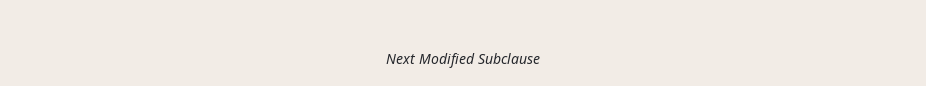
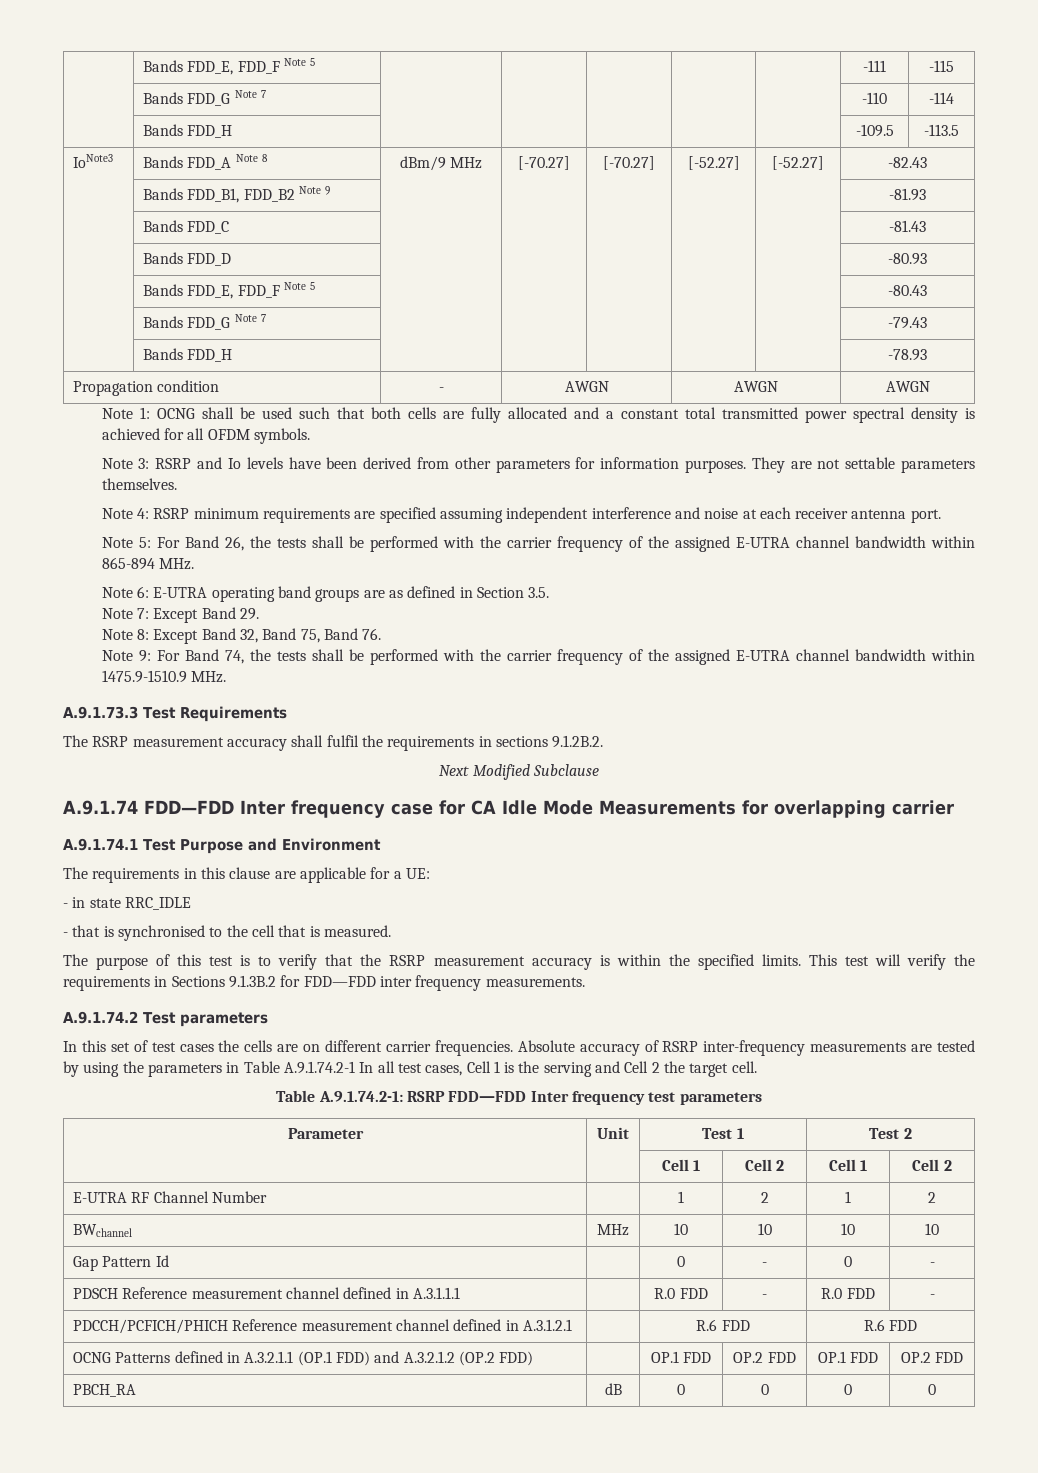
+ | Bands FDD_E, FDD_F Note 5 | | | | | | -111 | -115
+ | Bands FDD_G Note 7 | | | | | | -110 | -114
+ | Bands FDD_H | | | | | | -109.5 | -113.5
+ IoNote3 | Bands FDD_A Note 8 | dBm/9 MHz | [-70.27] | [-70.27] | [-52.27] | [-52.27] | -82.43
+ | Bands FDD_B1, FDD_B2 Note 9 | | | | | | -81.93
+ | Bands FDD_C | | | | | | -81.43
+ | Bands FDD_D | | | | | | -80.93
+ | Bands FDD_E, FDD_F Note 5 | | | | | | -80.43
+ | Bands FDD_G Note 7 | | | | | | -79.43
+ | Bands FDD_H | | | | | | -78.93
+ Propagation condition | - | AWGN | AWGN | AWGN
+ Note 1: OCNG shall be used such that both cells are fully allocated and a constant total transmitted power spectral density is achieved for all OFDM symbols.
+ Note 3: RSRP and Io levels have been derived from other parameters for information purposes. They are not settable parameters themselves.
+ Note 4: RSRP minimum requirements are specified assuming independent interference and noise at each receiver antenna port.
+ Note 5: For Band 26, the tests shall be performed with the carrier frequency of the assigned E-UTRA channel bandwidth within 865-894 MHz.
+ Note 6: E-UTRA operating band groups are as defined in Section 3.5.
+ Note 7: Except Band 29.
+ Note 8: Except Band 32, Band 75, Band 76.
+ Note 9: For Band 74, the tests shall be performed with the carrier frequency of the assigned E-UTRA channel bandwidth within 1475.9-1510.9 MHz.
+ A.9.1.73.3 Test Requirements
+ The RSRP measurement accuracy shall fulfil the requirements in sections 9.1.2B.2.
  Next Modified Subclause
+ A.9.1.74 FDD—FDD Inter frequency case for CA Idle Mode Measurements for overlapping carrier
+ A.9.1.74.1 Test Purpose and Environment
+ The requirements in this clause are applicable for a UE:
+ - in state RRC_IDLE
+ - that is synchronised to the cell that is measured.
+ The purpose of this test is to verify that the RSRP measurement accuracy is within the specified limits. This test will verify the requirements in Sections 9.1.3B.2 for FDD—FDD inter frequency measurements.
+ A.9.1.74.2 Test parameters
+ In this set of test cases the cells are on different carrier frequencies. Absolute accuracy of RSRP inter-frequency measurements are tested by using the parameters in Table A.9.1.74.2-1 In all test cases, Cell 1 is the serving and Cell 2 the target cell.
+ Table A.9.1.74.2-1: RSRP FDD—FDD Inter frequency test parameters
+ Parameter | Unit | Test 1 | Test 2
+ | | Cell 1 | Cell 2 | Cell 1 | Cell 2
+ E-UTRA RF Channel Number | | 1 | 2 | 1 | 2
+ BWchannel | MHz | 10 | 10 | 10 | 10
+ Gap Pattern Id | | 0 | - | 0 | -
+ PDSCH Reference measurement channel defined in A.3.1.1.1 | | R.0 FDD | - | R.0 FDD | -
+ PDCCH/PCFICH/PHICH Reference measurement channel defined in A.3.1.2.1 | | R.6 FDD | R.6 FDD
+ OCNG Patterns defined in A.3.2.1.1 (OP.1 FDD) and A.3.2.1.2 (OP.2 FDD) | | OP.1 FDD | OP.2 FDD | OP.1 FDD | OP.2 FDD
+ PBCH_RA | dB | 0 | 0 | 0 | 0

